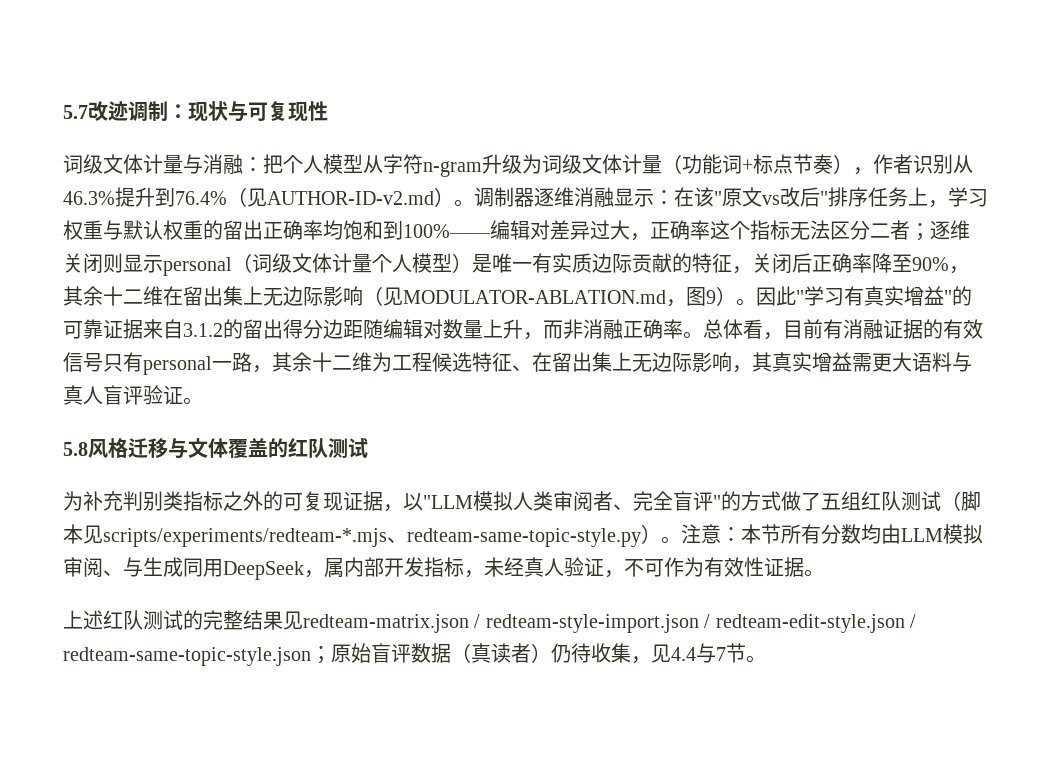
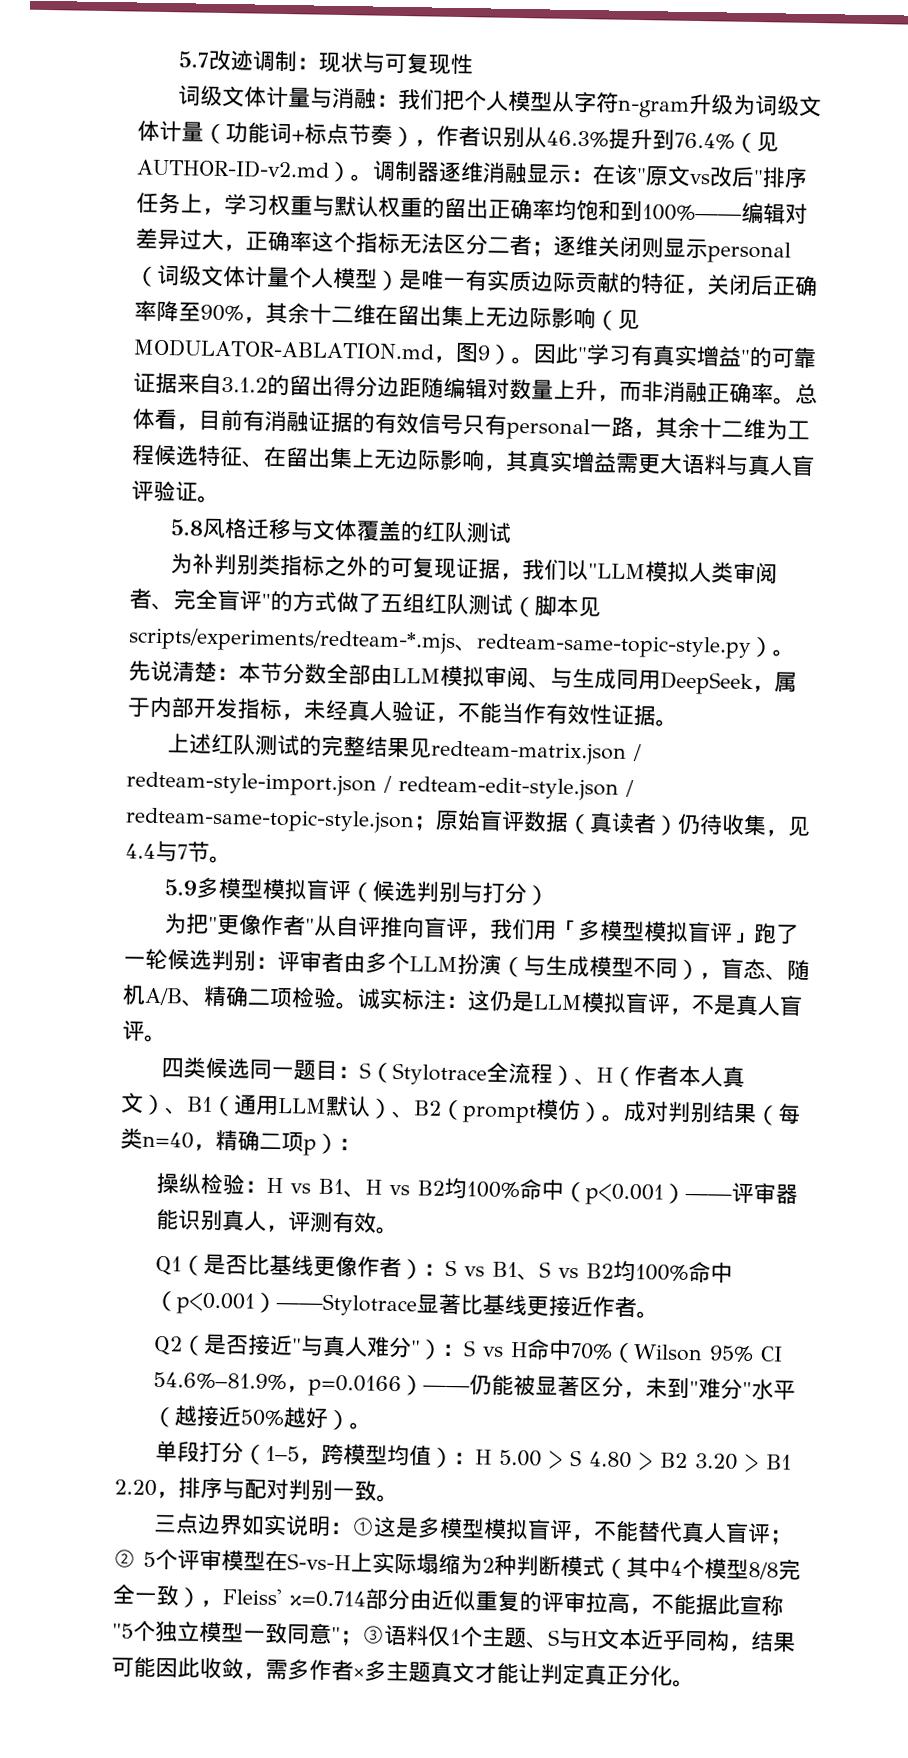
- 词级文体计量与消融：把个人模型从字符n-gram升级为词级文体计量（功能词+标点节奏），作者识别从46.3%提升到76.4%（见AUTHOR-ID-v2.md）。
+ 词级文体计量与消融：我们把个人模型从字符n-gram升级为词级文体计量（功能词+标点节奏），作者识别从46.3%提升到76.4%（见AUTHOR-ID-v2.md）。
- 为补充判别类指标之外的可复现证据，以"LLM模拟人类审阅者、完全盲评"的方式做了五组红队测试（脚本见scripts/experiments/redteam-*.mjs、redteam-same-topic-style.py）。
+ 为补判别类指标之外的可复现证据，我们以"LLM模拟人类审阅者、完全盲评"的方式做了五组红队测试（脚本见scripts/experiments/redteam-*.mjs、redteam-same-topic-style.py）。
- 注意：本节所有分数均由LLM模拟审阅、与生成同用DeepSeek，属内部开发指标，未经真人验证，不可作为有效性证据。
+ 先说清楚：本节分数全部由LLM模拟审阅、与生成同用DeepSeek，属于内部开发指标，未经真人验证，不能当作有效性证据。
+ 5.9多模型模拟盲评（候选判别与打分）
+ 为把"更像作者"从自评推向盲评，我们用「多模型模拟盲评」跑了一轮候选判别：评审者由多个LLM扮演（与生成模型不同），盲态、随机A/B、精确二项检验。诚实标注：这仍是LLM模拟盲评，不是真人盲评。
+ 四类候选同一题目：S（Stylotrace全流程）、H（作者本人真文）、B1（通用LLM默认）、B2（prompt模仿）。成对判别结果（每类n=40，精确二项p）：
+ 操纵检验：H vs B1、H vs B2均100%命中（p<0.001）——评审器能识别真人，评测有效。
+ Q1（是否比基线更像作者）：S vs B1、S vs B2均100%命中（p<0.001）——Stylotrace显著比基线更接近作者。
+ Q2（是否接近"与真人难分"）：S vs H命中70%（Wilson 95% CI 54.6%–81.9%，p=0.0166）——仍能被显著区分，未到"难分"水平（越接近50%越好）。
+ 单段打分（1–5，跨模型均值）：H 5.00 > S 4.80 > B2 3.20 > B1 2.20，排序与配对判别一致。
+ 三点边界如实说明：①这是多模型模拟盲评，不能替代真人盲评；② 5个评审模型在S-vs-H上实际塌缩为2种判断模式（其中4个模型8/8完全一致），Fleiss' κ=0.714部分由近似重复的评审拉高，不能据此宣称"5个独立模型一致同意"；③语料仅1个主题、S与H文本近乎同构，结果可能因此收敛，需多作者×多主题真文才能让判定真正分化。

